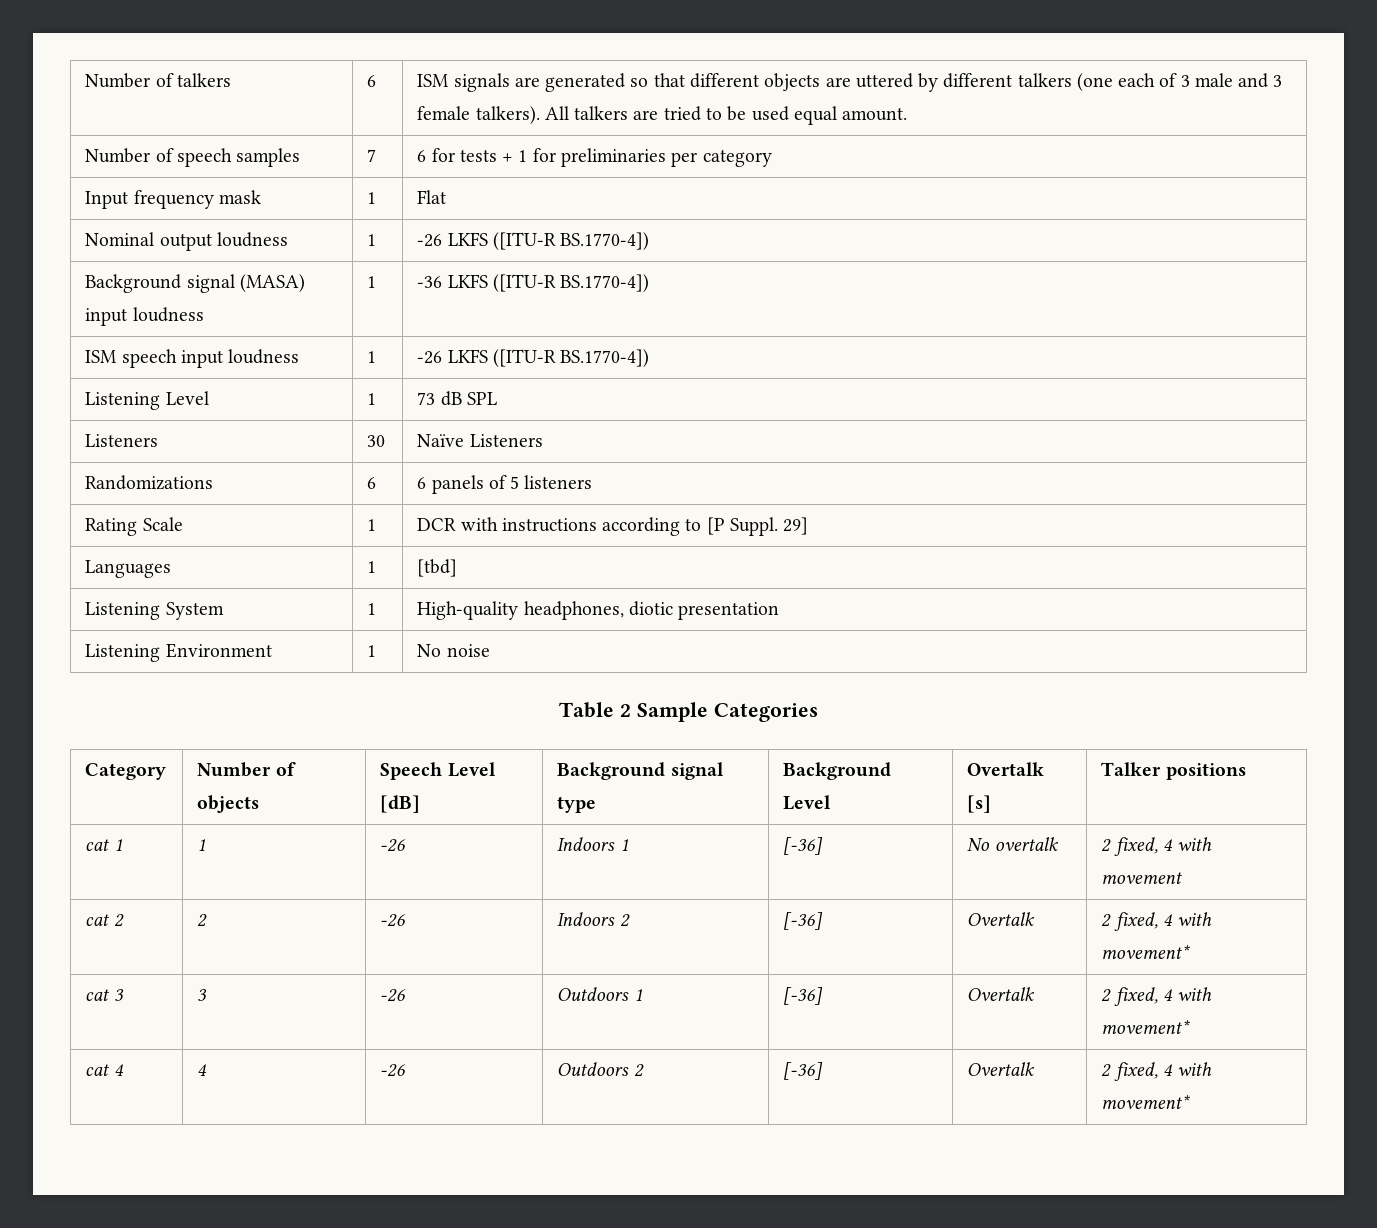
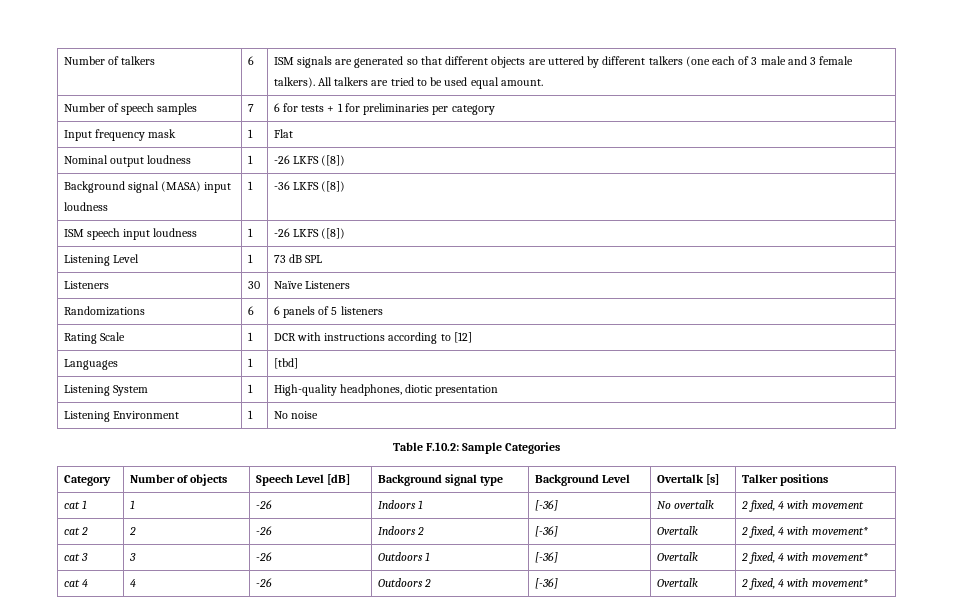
- Nominal output loudness | 1 | -26 LKFS ([ITU-R BS.1770-4])
+ Nominal output loudness | 1 | -26 LKFS ([8])
- Background signal (MASA) input loudness | 1 | -36 LKFS ([ITU-R BS.1770-4])
+ Background signal (MASA) input loudness | 1 | -36 LKFS ([8])
- ISM speech input loudness | 1 | -26 LKFS ([ITU-R BS.1770-4])
+ ISM speech input loudness | 1 | -26 LKFS ([8])
- Rating Scale | 1 | DCR with instructions according to [P Suppl. 29]
+ Rating Scale | 1 | DCR with instructions according to [12]
- Table 2 Sample Categories
+ Table F.10.2: Sample Categories

